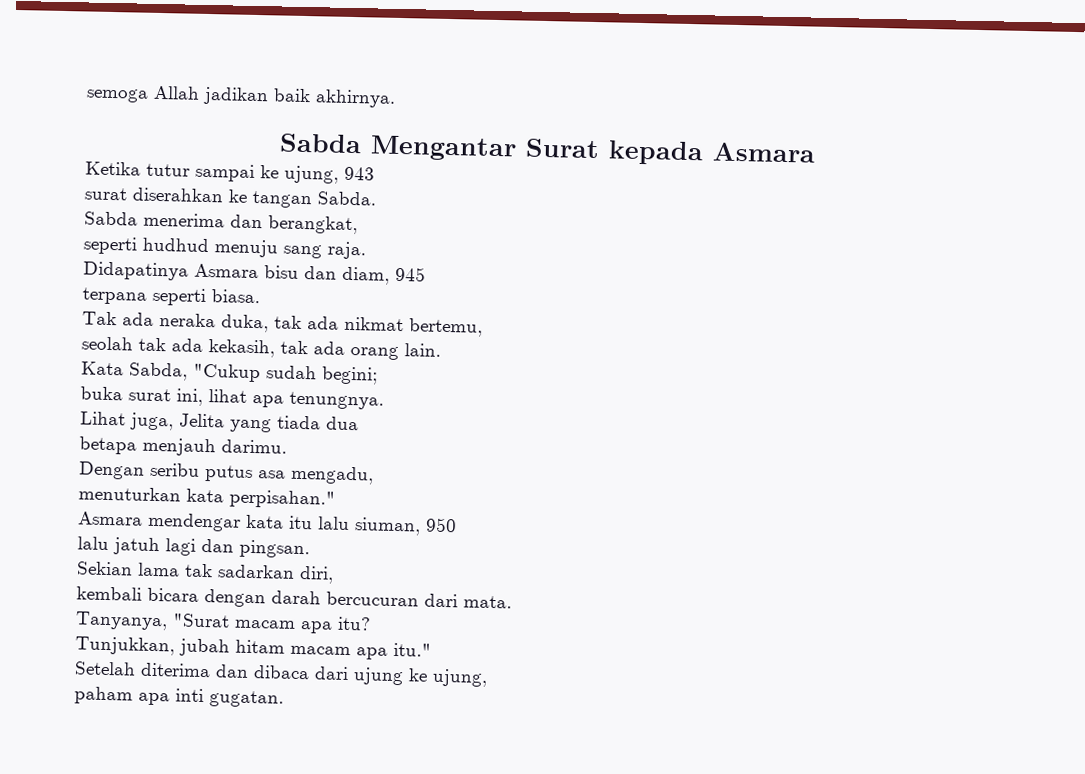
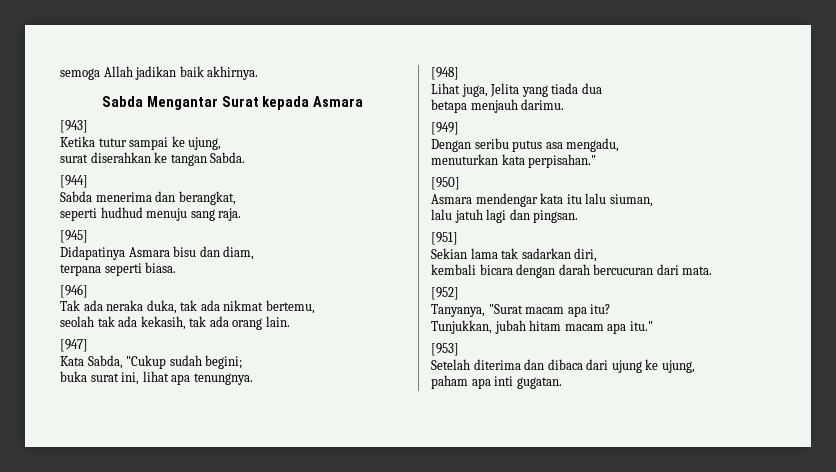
+ [943]
- Ketika tutur sampai ke ujung, 943
+ Ketika tutur sampai ke ujung,
+ [944]
+ [945]
- Didapatinya Asmara bisu dan diam, 945
+ Didapatinya Asmara bisu dan diam,
+ [946]
+ [947]
+ [948]
+ [949]
+ [950]
- Asmara mendengar kata itu lalu siuman, 950
+ Asmara mendengar kata itu lalu siuman,
+ [951]
+ [952]
+ [953]

